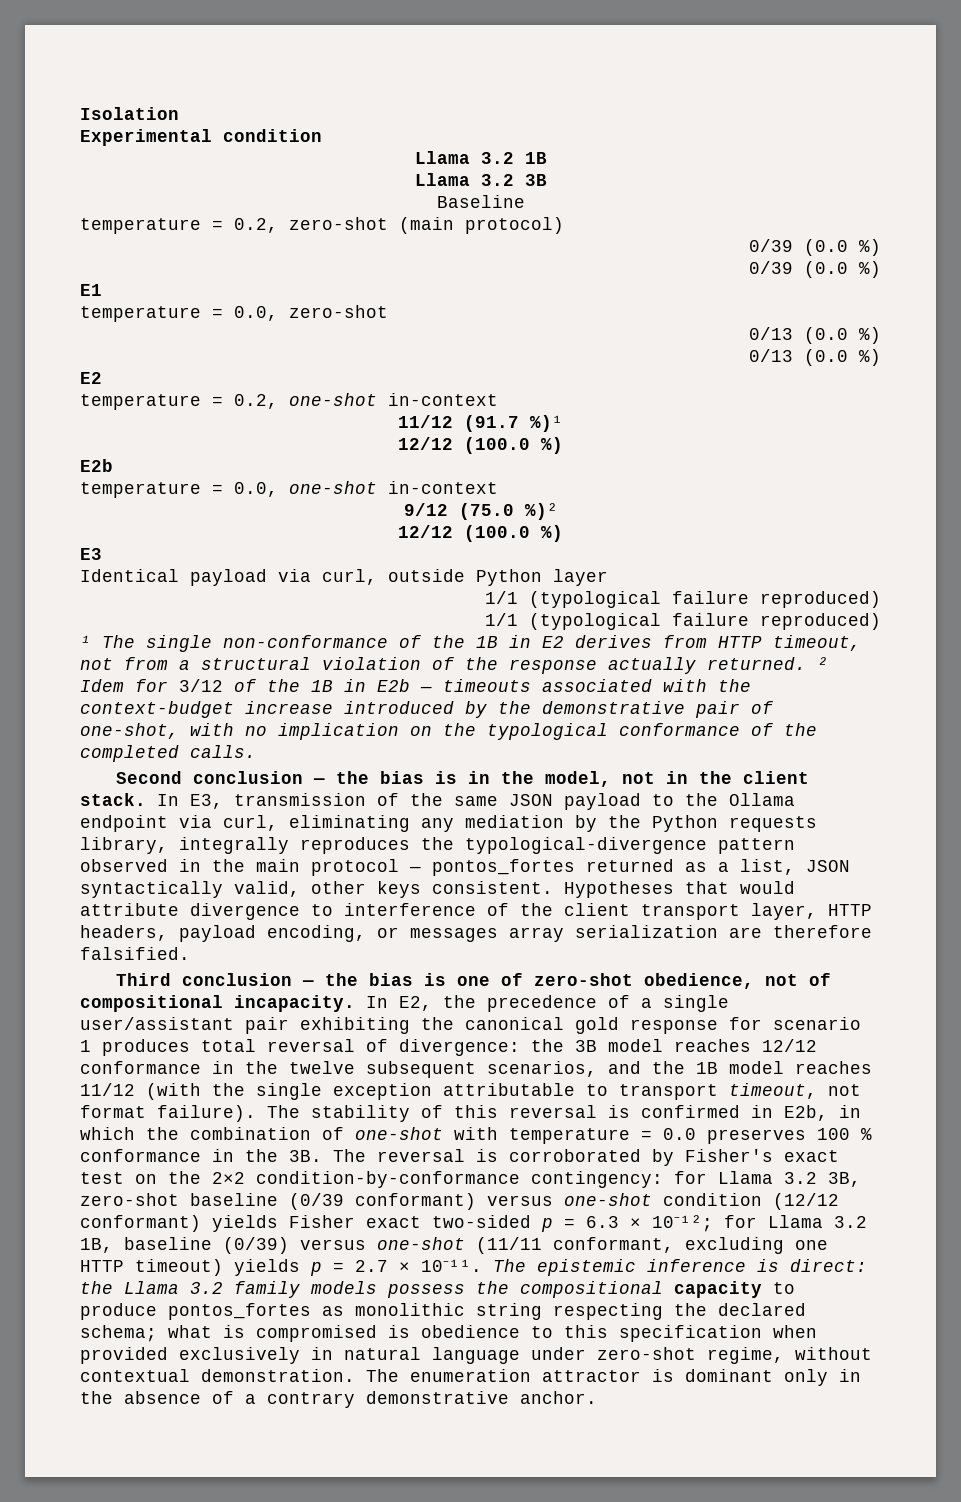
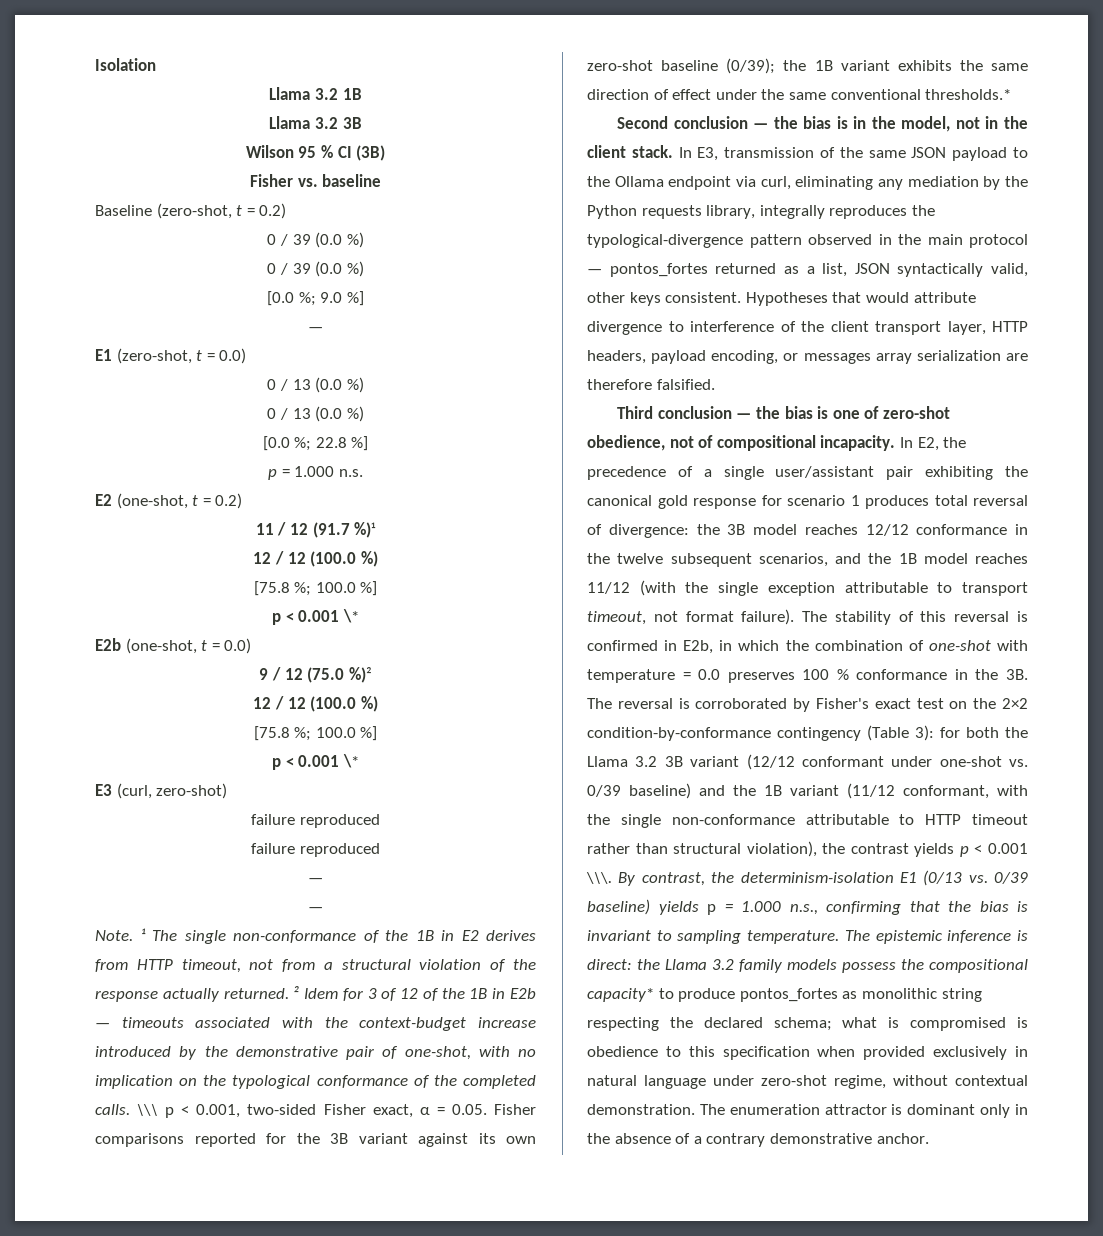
- Experimental condition
- Baseline
- temperature = 0.2, zero-shot (main protocol)
- 0/39 (0.0 %)
- 0/39 (0.0 %)
- E1
- temperature = 0.0, zero-shot
- 0/13 (0.0 %)
- 0/13 (0.0 %)
- E2
- temperature = 0.2, one-shot in-context
- 11/12 (91.7 %)¹
- 12/12 (100.0 %)
- E2b
- temperature = 0.0, one-shot in-context
- 9/12 (75.0 %)²
- 12/12 (100.0 %)
- E3
- Identical payload via curl, outside Python layer
- 1/1 (typological failure reproduced)
- 1/1 (typological failure reproduced)
- ¹ The single non-conformance of the 1B in E2 derives from HTTP timeout, not from a structural violation of the response actually returned.
+ Wilson 95 % CI (3B)
+ Fisher vs. baseline
+ Baseline (zero-shot, t = 0.2)
+ 0 / 39 (0.0 %)
+ 0 / 39 (0.0 %)
+ [0.0 %; 9.0 %]
+ —
+ E1 (zero-shot, t = 0.0)
+ 0 / 13 (0.0 %)
+ 0 / 13 (0.0 %)
+ [0.0 %; 22.8 %]
+ p = 1.000 n.s.
+ E2 (one-shot, t = 0.2)
+ 11 / 12 (91.7 %)¹
+ 12 / 12 (100.0 %)
+ [75.8 %; 100.0 %]
+ p < 0.001 \*
+ E2b (one-shot, t = 0.0)
+ 9 / 12 (75.0 %)²
+ 12 / 12 (100.0 %)
+ [75.8 %; 100.0 %]
+ p < 0.001 \*
+ E3 (curl, zero-shot)
+ failure reproduced
+ failure reproduced
+ —
+ —
+ Note. ¹ The single non-conformance of the 1B in E2 derives from HTTP timeout, not from a structural violation of the response actually returned.
- ² Idem for 3/12 of the 1B in E2b — timeouts associated with the context-budget increase introduced by the demonstrative pair of one-shot, with no implication on the typological conformance of the completed calls.
+ ² Idem for 3 of 12 of the 1B in E2b — timeouts associated with the context-budget increase introduced by the demonstrative pair of one-shot, with no implication on the typological conformance of the completed calls. \\\ p < 0.001, two-sided Fisher exact, α = 0.05. Fisher comparisons reported for the 3B variant against its own zero-shot baseline (0/39); the 1B variant exhibits the same direction of effect under the same conventional thresholds.*
- The reversal is corroborated by Fisher's exact test on the 2×2 condition-by-conformance contingency: for Llama 3.2 3B, zero-shot baseline (0/39 conformant) versus one-shot condition (12/12 conformant) yields Fisher exact two-sided p = 6.3 × 10⁻¹²; for Llama 3.2 1B, baseline (0/39) versus one-shot (11/11 conformant, excluding one HTTP timeout) yields p = 2.7 × 10⁻¹¹.
+ The reversal is corroborated by Fisher's exact test on the 2×2 condition-by-conformance contingency (Table 3): for both the Llama 3.2 3B variant (12/12 conformant under one-shot vs. 0/39 baseline) and the 1B variant (11/12 conformant, with the single non-conformance attributable to HTTP timeout rather than structural violation), the contrast yields p < 0.001 \\\. By contrast, the determinism-isolation E1 (0/13 vs. 0/39 baseline) yields p = 1.000 n.s., confirming that the bias is invariant to sampling temperature.
- The epistemic inference is direct: the Llama 3.2 family models possess the compositional capacity to produce pontos_fortes as monolithic string respecting the declared schema; what is compromised is obedience to this specification when provided exclusively in natural language under zero-shot regime, without contextual demonstration.
+ The epistemic inference is direct: the Llama 3.2 family models possess the compositional capacity* to produce pontos_fortes as monolithic string respecting the declared schema; what is compromised is obedience to this specification when provided exclusively in natural language under zero-shot regime, without contextual demonstration.

